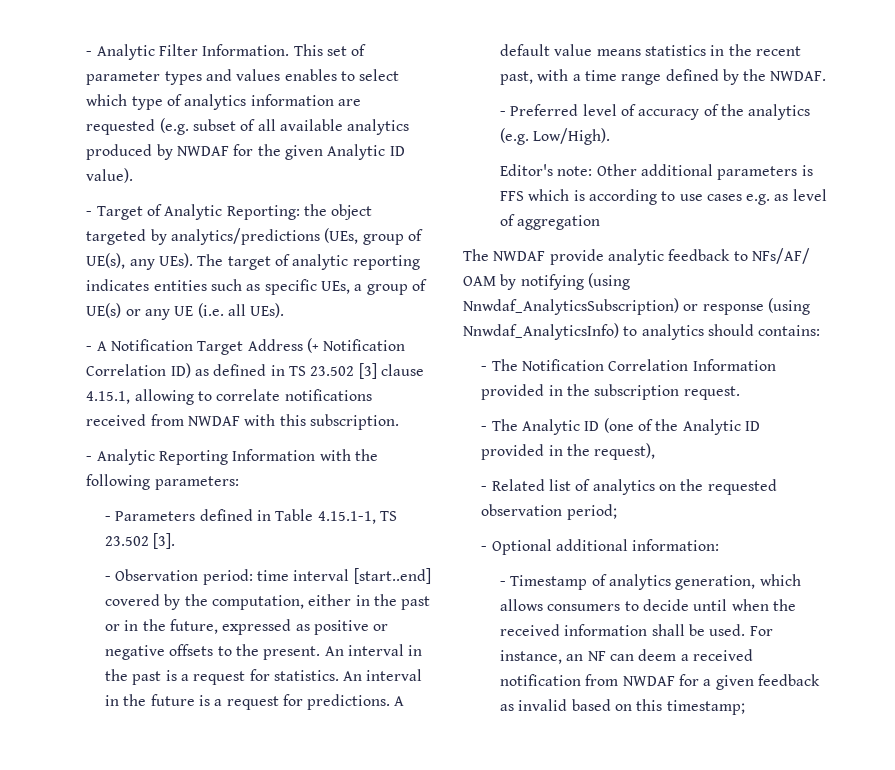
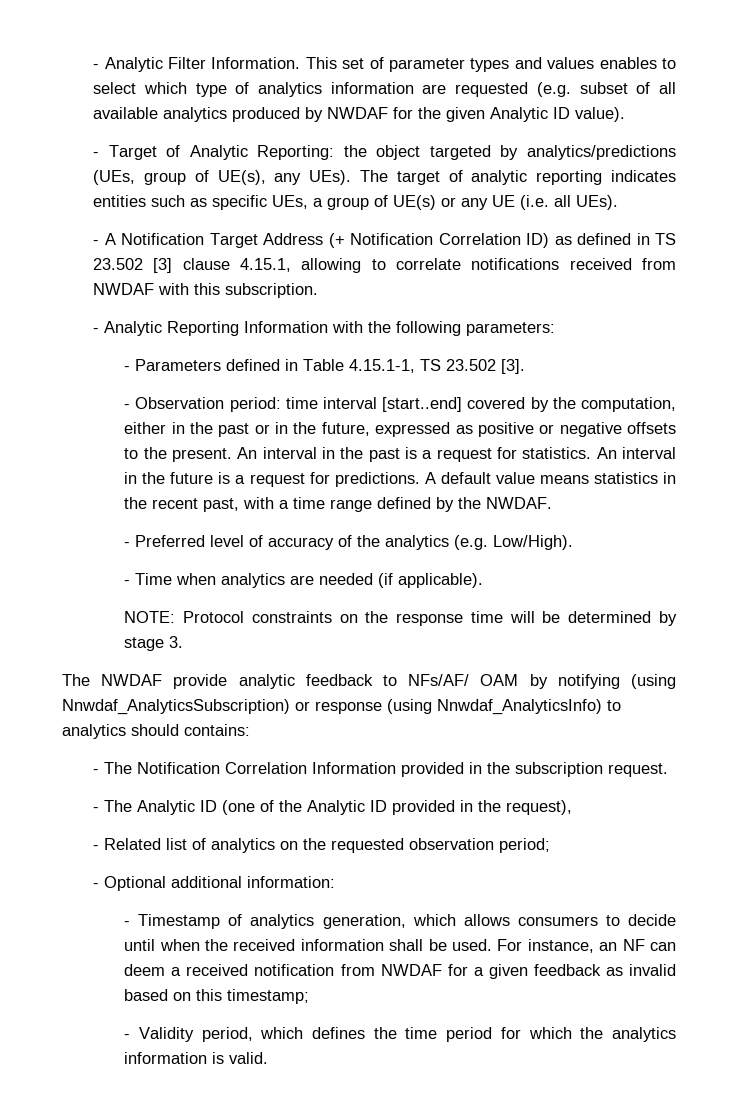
- Editor's note: Other additional parameters is FFS which is according to use cases e.g. as level of aggregation
+ - Time when analytics are needed (if applicable).
+ NOTE: Protocol constraints on the response time will be determined by stage 3.
+ - Validity period, which defines the time period for which the analytics information is valid.

